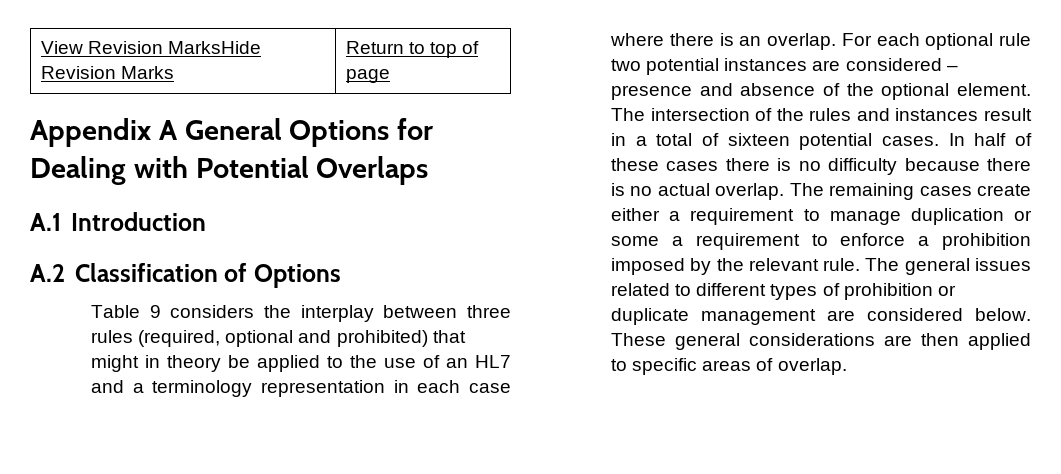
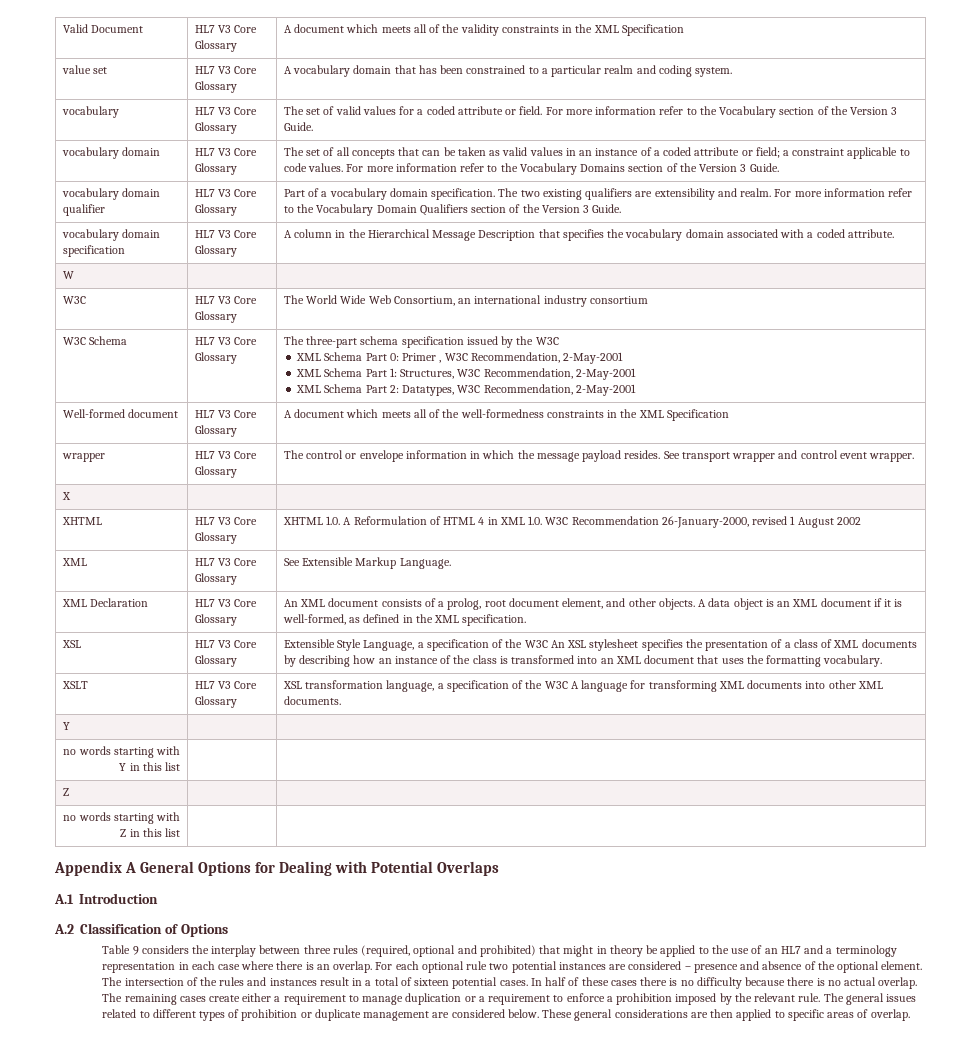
- View Revision MarksHide Revision Marks | Return to top of page
+ Valid Document | HL7 V3 Core Glossary | A document which meets all of the validity constraints in the XML Specification
+ value set | HL7 V3 Core Glossary | A vocabulary domain that has been constrained to a particular realm and coding system.
+ vocabulary | HL7 V3 Core Glossary | The set of valid values for a coded attribute or field. For more information refer to the Vocabulary section of the Version 3 Guide.
+ vocabulary domain | HL7 V3 Core Glossary | The set of all concepts that can be taken as valid values in an instance of a coded attribute or field; a constraint applicable to code values. For more information refer to the Vocabulary Domains section of the Version 3 Guide.
+ vocabulary domain qualifier | HL7 V3 Core Glossary | Part of a vocabulary domain specification. The two existing qualifiers are extensibility and realm. For more information refer to the Vocabulary Domain Qualifiers section of the Version 3 Guide.
+ vocabulary domain specification | HL7 V3 Core Glossary | A column in the Hierarchical Message Description that specifies the vocabulary domain associated with a coded attribute.
+ W | |
+ W3C | HL7 V3 Core Glossary | The World Wide Web Consortium, an international industry consortium
+ W3C Schema | HL7 V3 Core Glossary | The three-part schema specification issued by the W3C
+ XML Schema Part 0: Primer , W3C Recommendation, 2-May-2001
+ XML Schema Part 1: Structures, W3C Recommendation, 2-May-2001
+ XML Schema Part 2: Datatypes, W3C Recommendation, 2-May-2001
+ Well-formed document | HL7 V3 Core Glossary | A document which meets all of the well-formedness constraints in the XML Specification
+ wrapper | HL7 V3 Core Glossary | The control or envelope information in which the message payload resides. See transport wrapper and control event wrapper.
+ X | |
+ XHTML | HL7 V3 Core Glossary | XHTML 1.0. A Reformulation of HTML 4 in XML 1.0. W3C Recommendation 26-January-2000, revised 1 August 2002
+ XML | HL7 V3 Core Glossary | See Extensible Markup Language.
+ XML Declaration | HL7 V3 Core Glossary | An XML document consists of a prolog, root document element, and other objects. A data object is an XML document if it is well-formed, as defined in the XML specification.
+ XSL | HL7 V3 Core Glossary | Extensible Style Language, a specification of the W3C An XSL stylesheet specifies the presentation of a class of XML documents by describing how an instance of the class is transformed into an XML document that uses the formatting vocabulary.
+ XSLT | HL7 V3 Core Glossary | XSL transformation language, a specification of the W3C A language for transforming XML documents into other XML documents.
+ Y | |
+ no words starting with Y in this list | |
+ Z | |
+ no words starting with Z in this list | |
- The remaining cases create either a requirement to manage duplication or some a requirement to enforce a prohibition imposed by the relevant rule.
+ The remaining cases create either a requirement to manage duplication or a requirement to enforce a prohibition imposed by the relevant rule.

